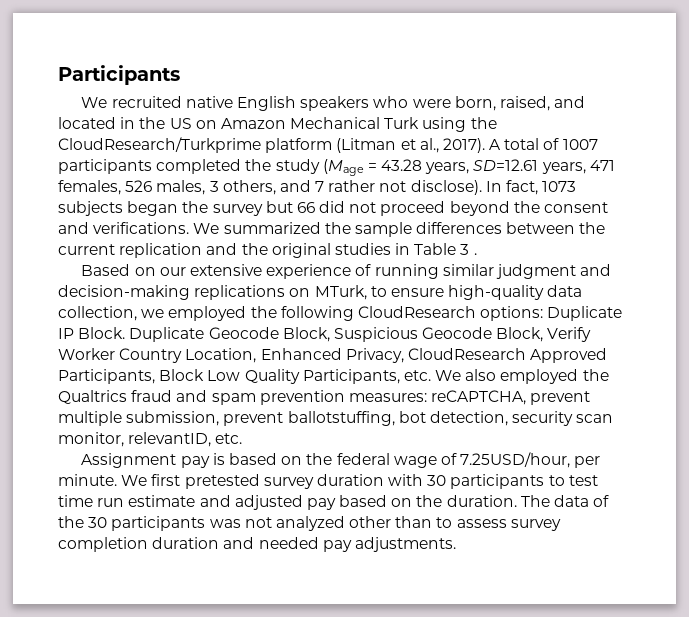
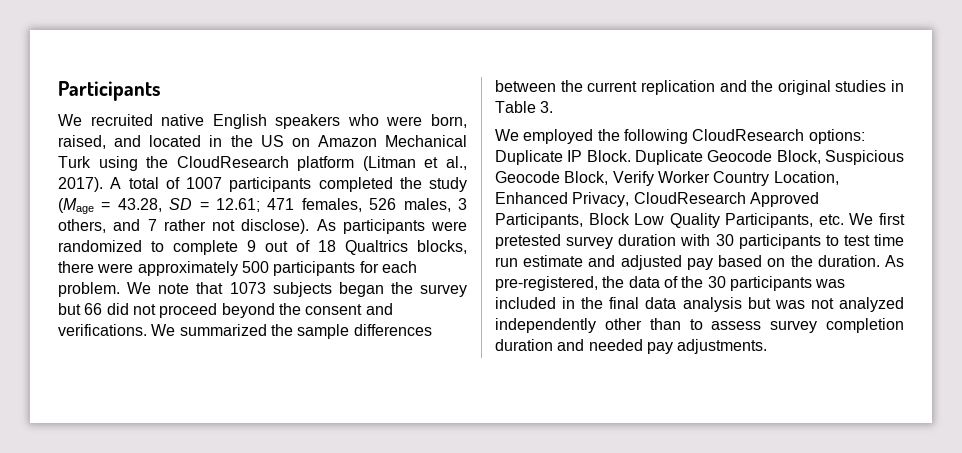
- We recruited native English speakers who were born, raised, and located in the US on Amazon Mechanical Turk using the CloudResearch/Turkprime platform (Litman et al., 2017).
+ We recruited native English speakers who were born, raised, and located in the US on Amazon Mechanical Turk using the CloudResearch platform (Litman et al., 2017).
- A total of 1007 participants completed the study (Mage = 43.28 years, SD=12.61 years, 471 females, 526 males, 3 others, and 7 rather not disclose).
+ A total of 1007 participants completed the study (Mage = 43.28, SD = 12.61; 471 females, 526 males, 3 others, and 7 rather not disclose).
- In fact, 1073 subjects began the survey but 66 did not proceed beyond the consent and verifications.
+ As participants were randomized to complete 9 out of 18 Qualtrics blocks, there were approximately 500 participants for each problem. We note that 1073 subjects began the survey but 66 did not proceed beyond the consent and verifications.
- We summarized the sample differences between the current replication and the original studies in Table 3 .
- Based on our extensive experience of running similar judgment and decision-making replications on MTurk, to ensure high-quality data collection, we employed the following CloudResearch options: Duplicate IP Block.
+ We summarized the sample differences between the current replication and the original studies in Table 3.
+ We employed the following CloudResearch options: Duplicate IP Block.
- Duplicate Geocode Block, Suspicious Geocode Block, Verify Worker Country Location, Enhanced Privacy, CloudResearch Approved Participants, Block Low Quality Participants, etc. We also employed the Qualtrics fraud and spam prevention measures: reCAPTCHA, prevent multiple submission, prevent ballotstuffing, bot detection, security scan monitor, relevantID, etc.
- Assignment pay is based on the federal wage of 7.25USD/hour, per minute. We first pretested survey duration with 30 participants to test time run estimate and adjusted pay based on the duration.
+ Duplicate Geocode Block, Suspicious Geocode Block, Verify Worker Country Location, Enhanced Privacy, CloudResearch Approved Participants, Block Low Quality Participants, etc. We first pretested survey duration with 30 participants to test time run estimate and adjusted pay based on the duration.
- The data of the 30 participants was not analyzed other than to assess survey completion duration and needed pay adjustments.
+ As pre-registered, the data of the 30 participants was included in the final data analysis but was not analyzed independently other than to assess survey completion duration and needed pay adjustments.

